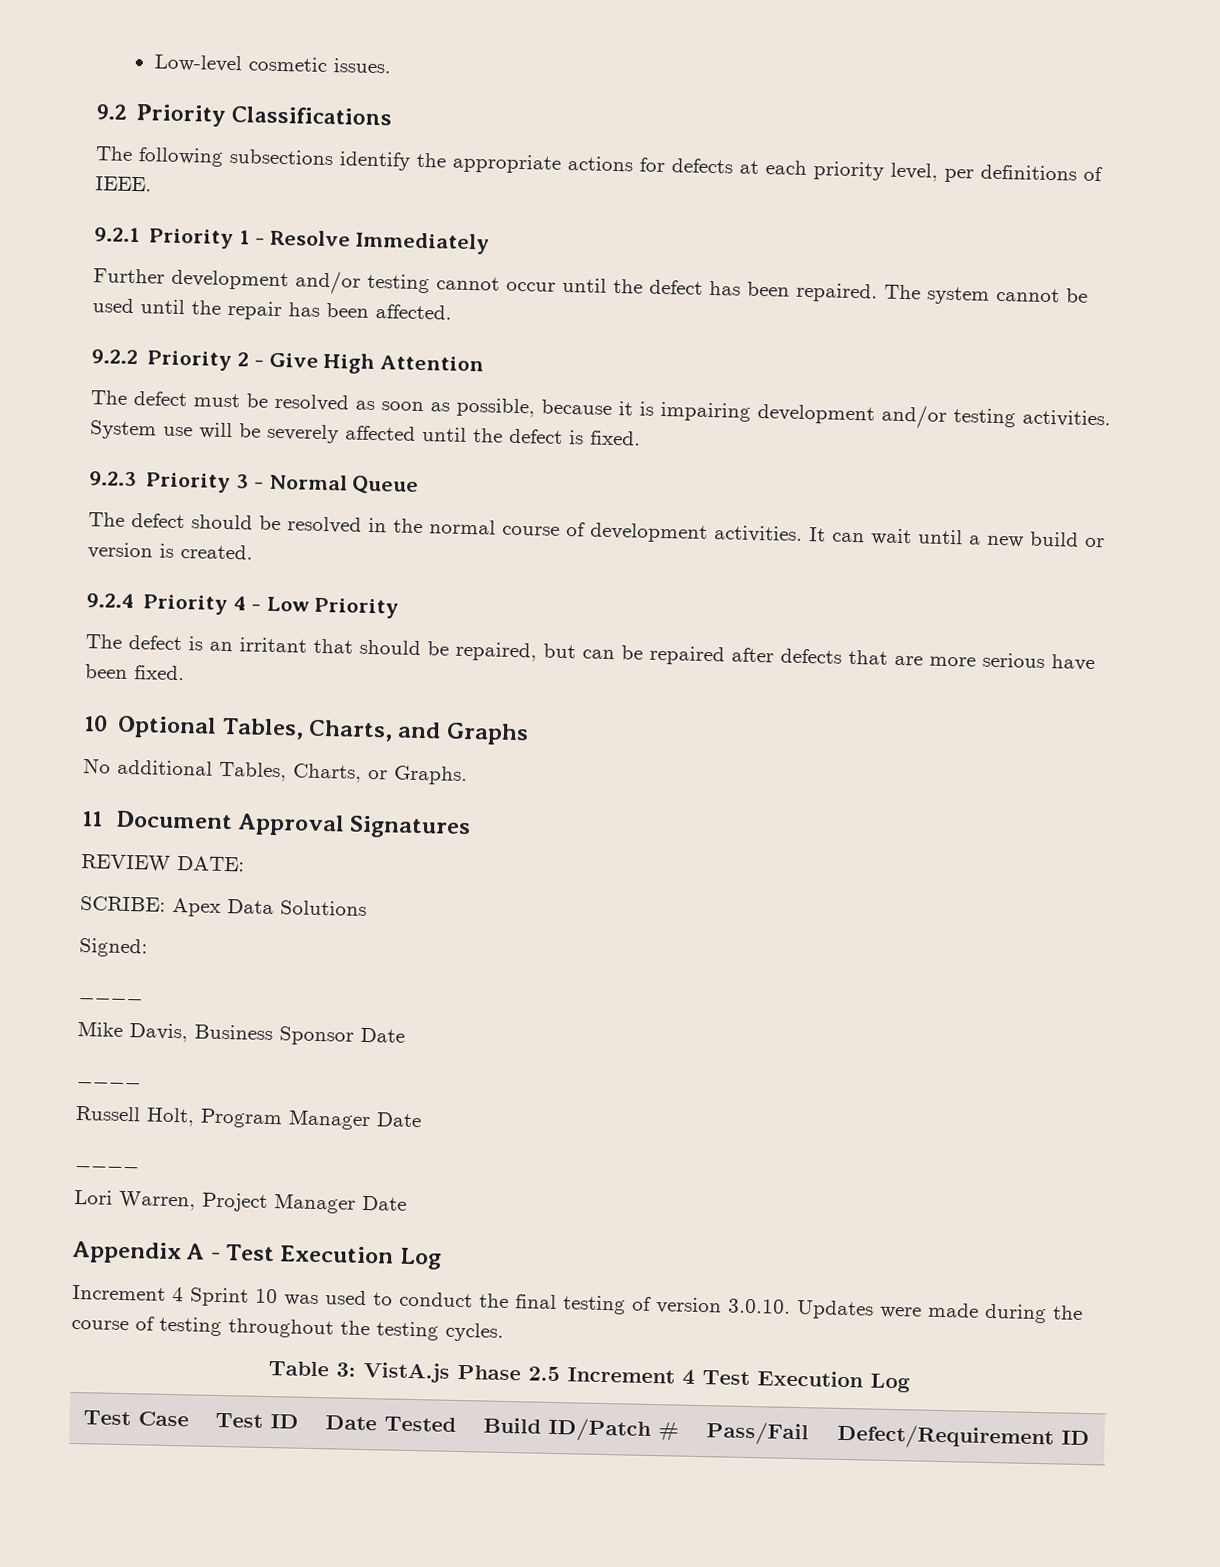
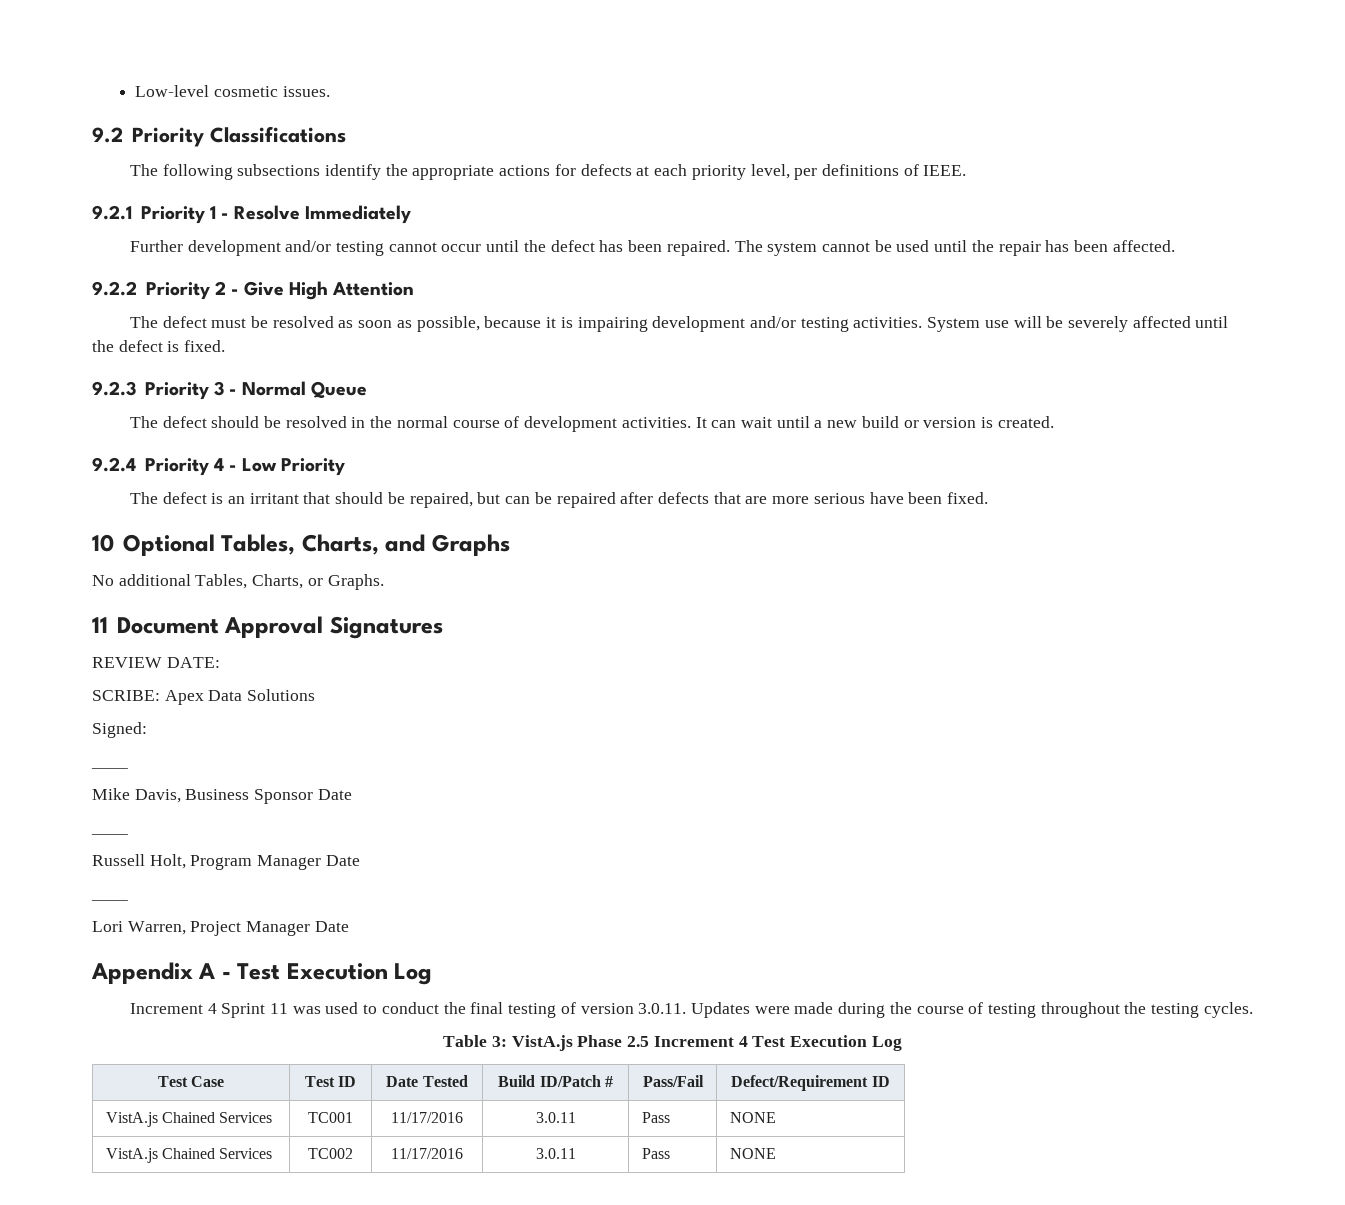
- Increment 4 Sprint 10 was used to conduct the final testing of version 3.0.10. Updates were made during the course of testing throughout the testing cycles.
+ Increment 4 Sprint 11 was used to conduct the final testing of version 3.0.11. Updates were made during the course of testing throughout the testing cycles.
+ VistA.js Chained Services | TC001 | 11/17/2016 | 3.0.11 | Pass | NONE
+ VistA.js Chained Services | TC002 | 11/17/2016 | 3.0.11 | Pass | NONE

